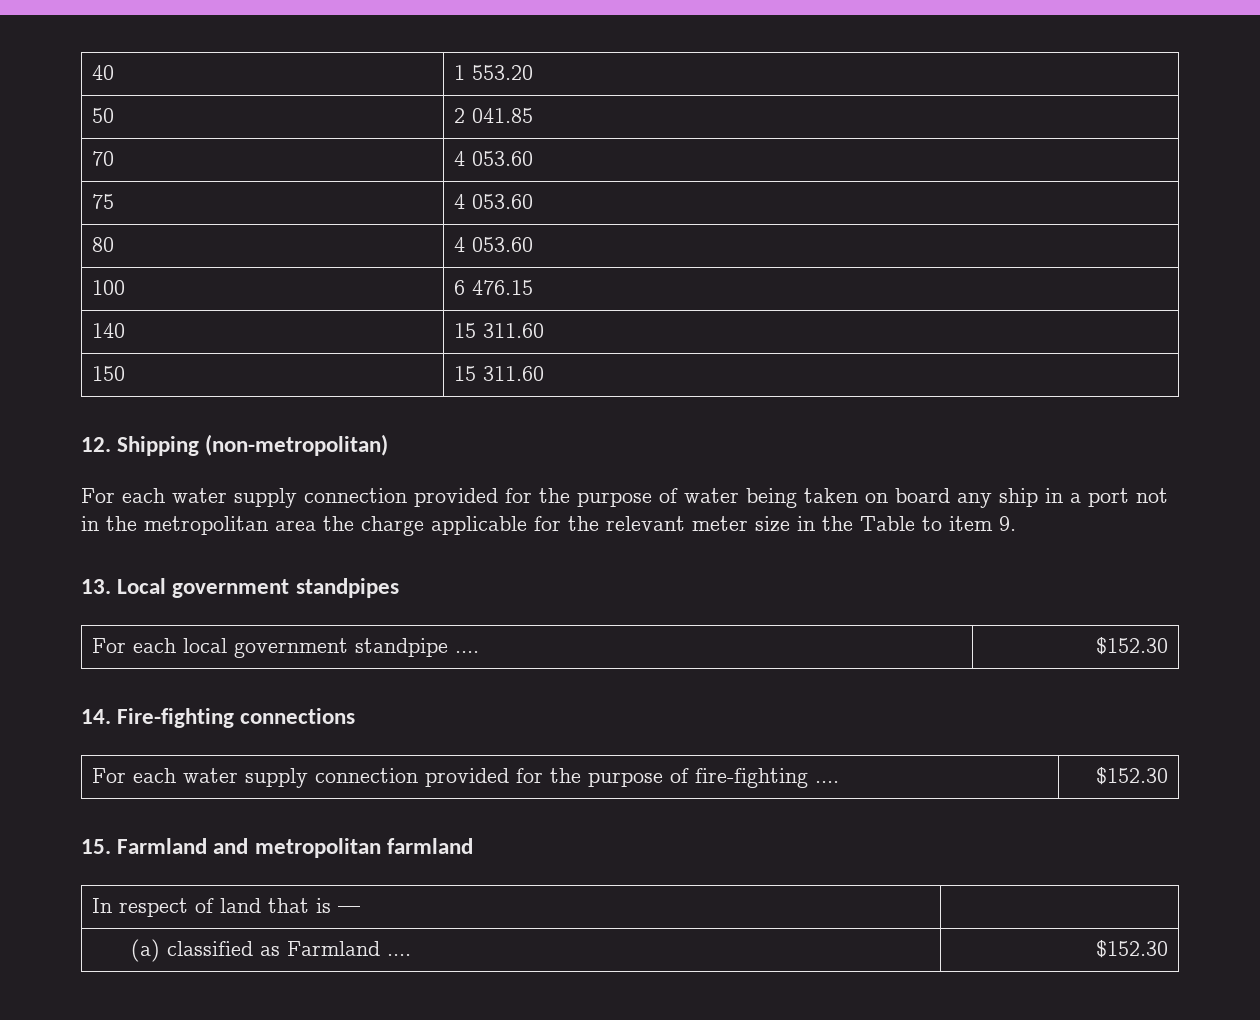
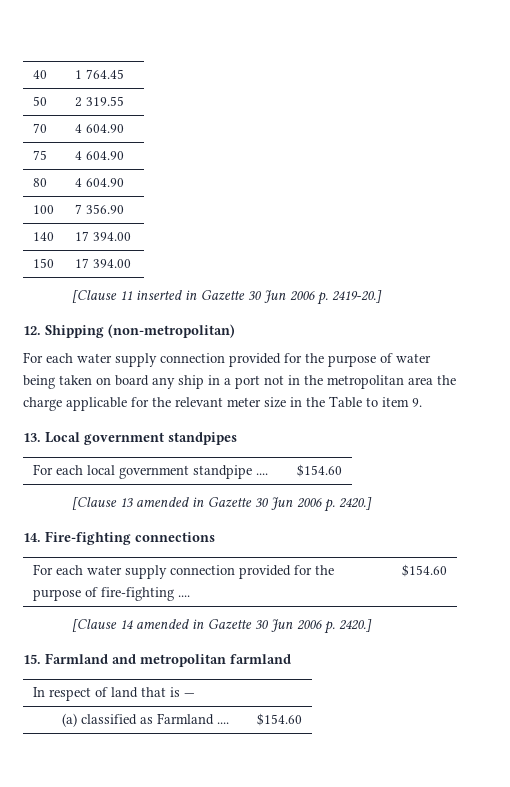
- 40 | 1 553.20
+ 40 | 1 764.45
- 50 | 2 041.85
+ 50 | 2 319.55
- 70 | 4 053.60
+ 70 | 4 604.90
- 75 | 4 053.60
+ 75 | 4 604.90
- 80 | 4 053.60
+ 80 | 4 604.90
- 100 | 6 476.15
+ 100 | 7 356.90
- 140 | 15 311.60
+ 140 | 17 394.00
- 150 | 15 311.60
+ 150 | 17 394.00
+ [Clause 11 inserted in Gazette 30 Jun 2006 p. 2419-20.]
- For each local government standpipe .... | $152.30
+ For each local government standpipe .... | $154.60
+ [Clause 13 amended in Gazette 30 Jun 2006 p. 2420.]
- For each water supply connection provided for the purpose of fire-fighting .... | $152.30
+ For each water supply connection provided for the purpose of fire-fighting .... | $154.60
+ [Clause 14 amended in Gazette 30 Jun 2006 p. 2420.]
- (a) classified as Farmland .... | $152.30
+ (a) classified as Farmland .... | $154.60

